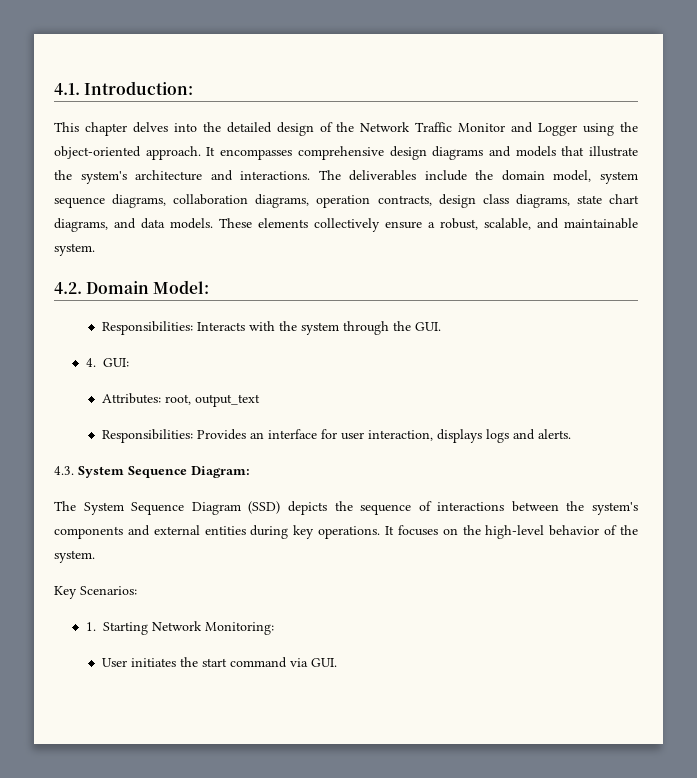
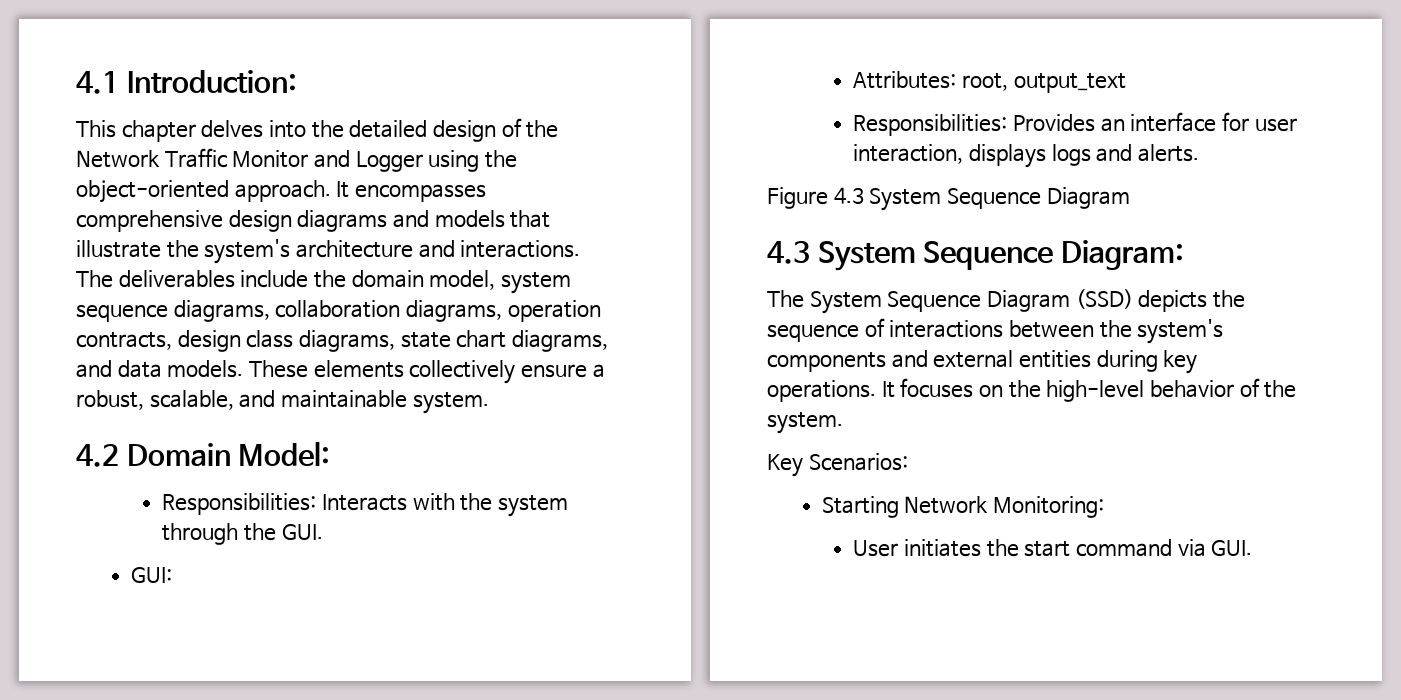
- 4.1. Introduction:
+ 4.1 Introduction:
- 4.2. Domain Model:
+ 4.2 Domain Model:
- 4. GUI:
+ GUI:
- 4.3. System Sequence Diagram:
+ Figure 4.3 System Sequence Diagram
+ 4.3 System Sequence Diagram:
- 1. Starting Network Monitoring:
+ Starting Network Monitoring:

